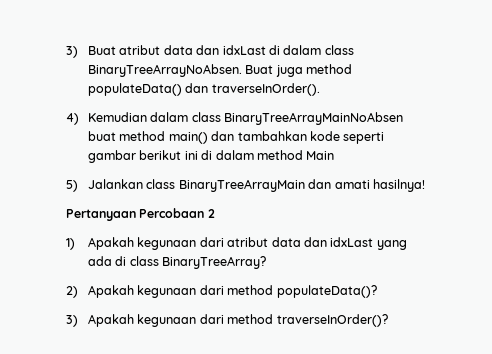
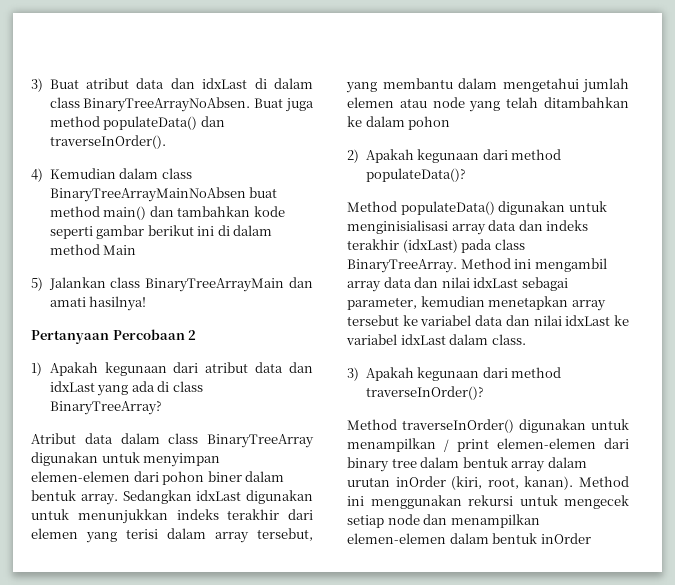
+ Atribut data dalam class BinaryTreeArray digunakan untuk menyimpan elemen-elemen dari pohon biner dalam bentuk array. Sedangkan idxLast digunakan untuk menunjukkan indeks terakhir dari elemen yang terisi dalam array tersebut, yang membantu dalam mengetahui jumlah elemen atau node yang telah ditambahkan ke dalam pohon
+ Method populateData() digunakan untuk menginisialisasi array data dan indeks terakhir (idxLast) pada class BinaryTreeArray. Method ini mengambil array data dan nilai idxLast sebagai parameter, kemudian menetapkan array tersebut ke variabel data dan nilai idxLast ke variabel idxLast dalam class.
+ Method traverseInOrder() digunakan untuk menampilkan / print elemen-elemen dari binary tree dalam bentuk array dalam urutan inOrder (kiri, root, kanan). Method ini menggunakan rekursi untuk mengecek setiap node dan menampilkan elemen-elemen dalam bentuk inOrder

